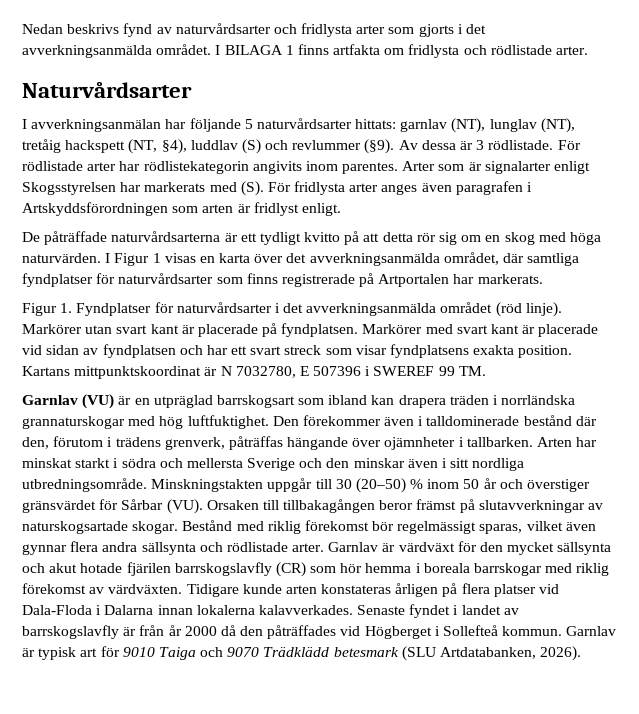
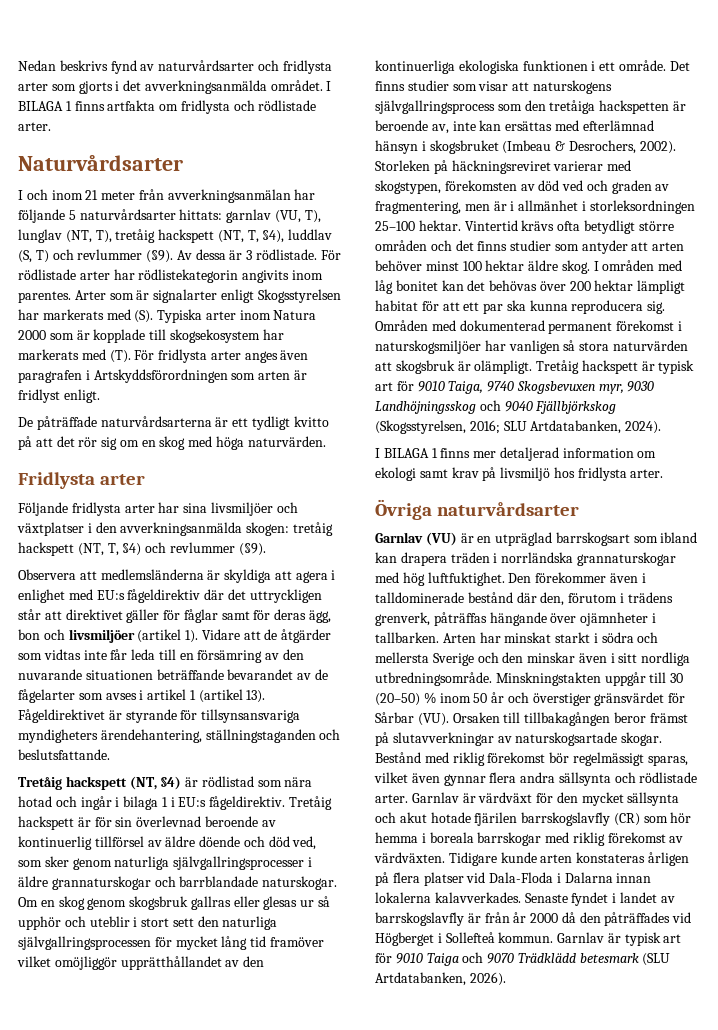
- I avverkningsanmälan har följande 5 naturvårdsarter hittats: garnlav (NT), lunglav (NT), tretåig hackspett (NT, §4), luddlav (S) och revlummer (§9).
+ I och inom 21 meter från avverkningsanmälan har följande 5 naturvårdsarter hittats: garnlav (VU, T), lunglav (NT, T), tretåig hackspett (NT, T, §4), luddlav (S, T) och revlummer (§9).
- Arter som är signalarter enligt Skogsstyrelsen har markerats med (S). För fridlysta arter anges även paragrafen i Artskyddsförordningen som arten är fridlyst enligt.
+ Arter som är signalarter enligt Skogsstyrelsen har markerats med (S). Typiska arter inom Natura 2000 som är kopplade till skogsekosystem har markerats med (T). För fridlysta arter anges även paragrafen i Artskyddsförordningen som arten är fridlyst enligt.
- De påträffade naturvårdsarterna är ett tydligt kvitto på att detta rör sig om en skog med höga naturvärden. I Figur 1 visas en karta över det avverkningsanmälda området, där samtliga fyndplatser för naturvårdsarter som finns registrerade på Artportalen har markerats.
- Figur 1. Fyndplatser för naturvårdsarter i det avverkningsanmälda området (röd linje). Markörer utan svart kant är placerade på fyndplatsen. Markörer med svart kant är placerade vid sidan av fyndplatsen och har ett svart streck som visar fyndplatsens exakta position. Kartans mittpunktskoordinat är N 7032780, E 507396 i SWEREF 99 TM.
+ De påträffade naturvårdsarterna är ett tydligt kvitto på att det rör sig om en skog med höga naturvärden.
+ Fridlysta arter
+ Följande fridlysta arter har sina livsmiljöer och växtplatser i den avverkningsanmälda skogen: tretåig hackspett (NT, T, §4) och revlummer (§9).
+ Observera att medlemsländerna är skyldiga att agera i enlighet med EU:s fågeldirektiv där det uttryckligen står att direktivet gäller för fåglar samt för deras ägg, bon och livsmiljöer (artikel 1). Vidare att de åtgärder som vidtas inte får leda till en försämring av den nuvarande situationen beträffande bevarandet av de fågelarter som avses i artikel 1 (artikel 13). Fågeldirektivet är styrande för tillsynsansvariga myndigheters ärendehantering, ställningstaganden och beslutsfattande.
+ Tretåig hackspett (NT, §4) är rödlistad som nära hotad och ingår i bilaga 1 i EU:s fågeldirektiv. Tretåig hackspett är för sin överlevnad beroende av kontinuerlig tillförsel av äldre döende och död ved, som sker genom naturliga självgallringsprocesser i äldre grannaturskogar och barrblandade naturskogar. Om en skog genom skogsbruk gallras eller glesas ur så upphör och uteblir i stort sett den naturliga självgallringsprocessen för mycket lång tid framöver vilket omöjliggör upprätthållandet av den kontinuerliga ekologiska funktionen i ett område. Det finns studier som visar att naturskogens självgallringsprocess som den tretåiga hackspetten är beroende av, inte kan ersättas med efterlämnad hänsyn i skogsbruket (Imbeau & Desrochers, 2002). Storleken på häckningsreviret varierar med skogstypen, förekomsten av död ved och graden av fragmentering, men är i allmänhet i storleksordningen 25–100 hektar. Vintertid krävs ofta betydligt större områden och det finns studier som antyder att arten behöver minst 100 hektar äldre skog. I områden med låg bonitet kan det behövas över 200 hektar lämpligt habitat för att ett par ska kunna reproducera sig. Områden med dokumenterad permanent förekomst i naturskogsmiljöer har vanligen så stora naturvärden att skogsbruk är olämpligt. Tretåig hackspett är typisk art för 9010 Taiga, 9740 Skogsbevuxen myr, 9030 Landhöjningsskog och 9040 Fjällbjörkskog (Skogsstyrelsen, 2016; SLU Artdatabanken, 2024).
+ I BILAGA 1 finns mer detaljerad information om ekologi samt krav på livsmiljö hos fridlysta arter.
+ Övriga naturvårdsarter

